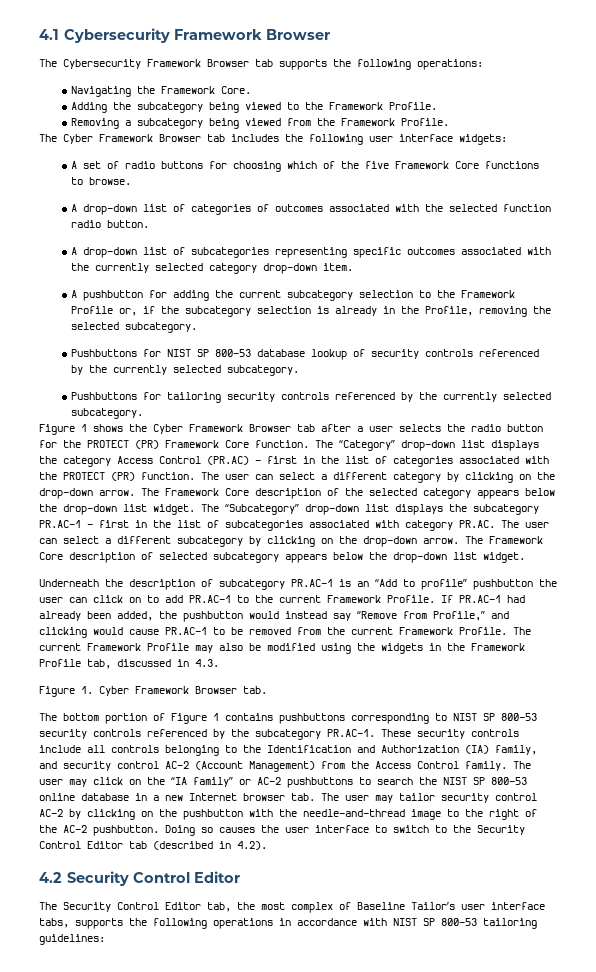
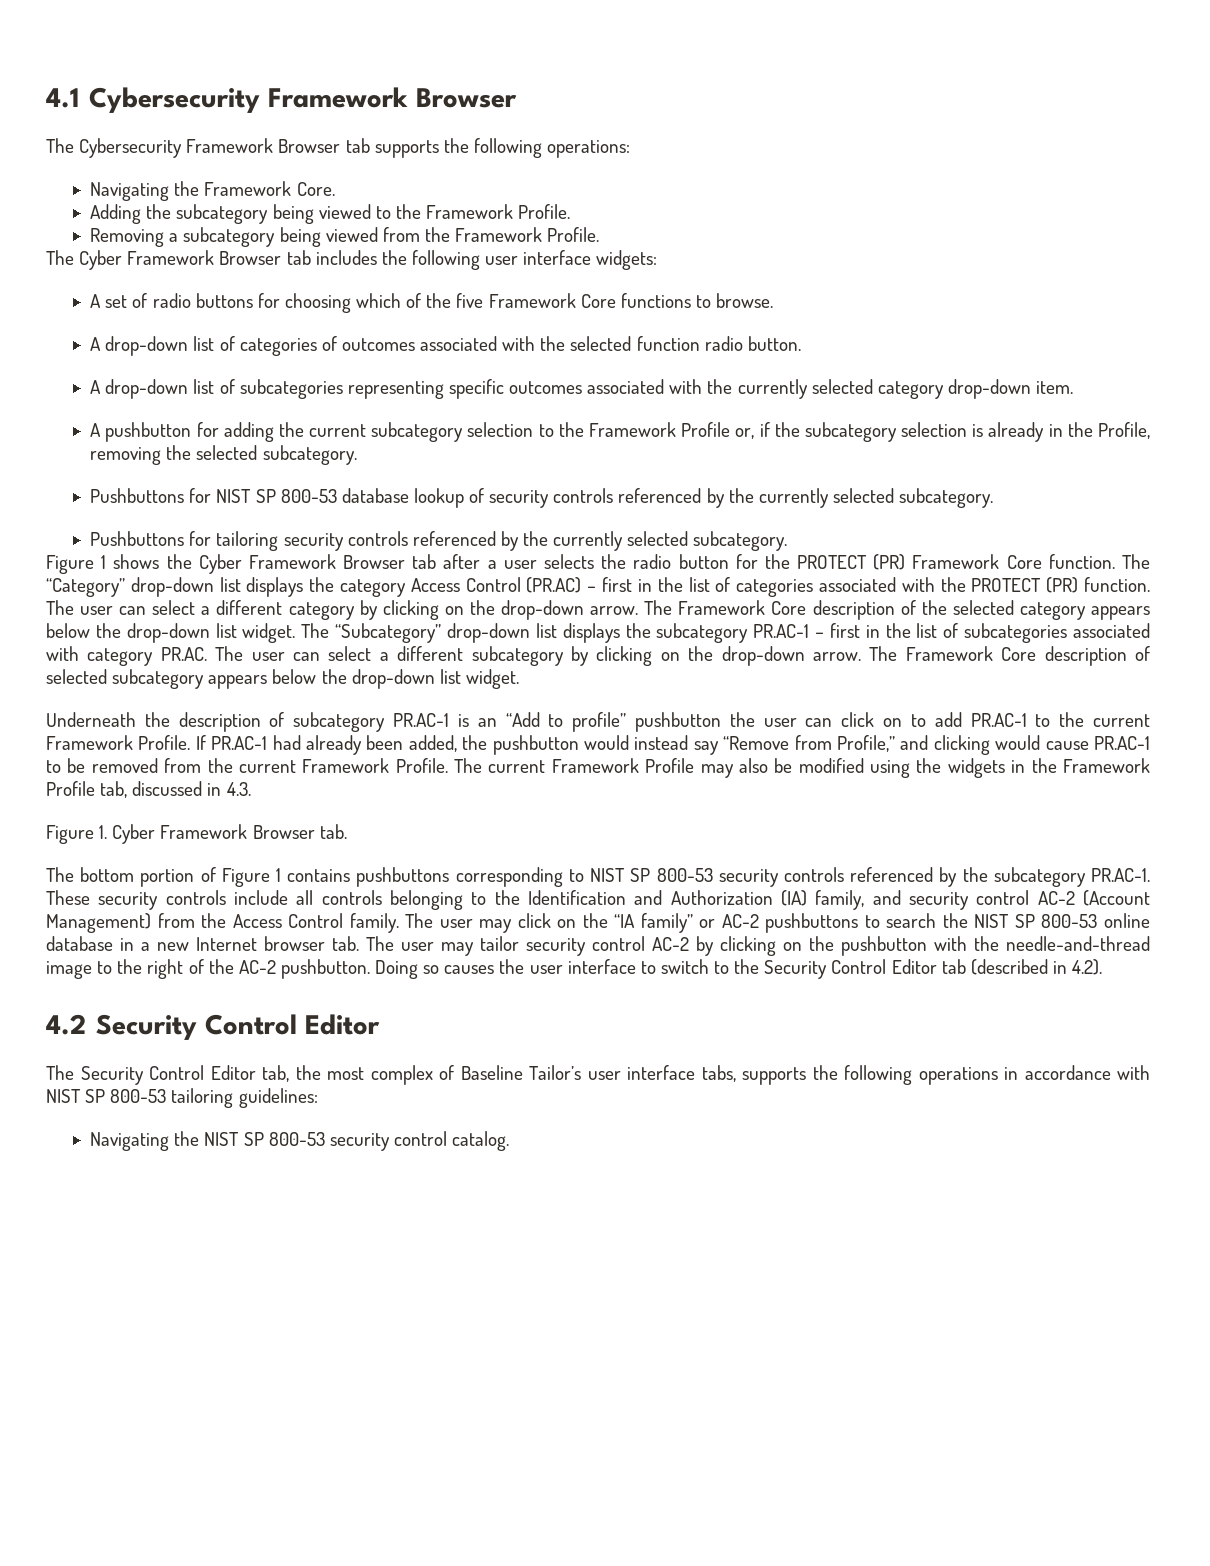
+ Navigating the NIST SP 800-53 security control catalog.

